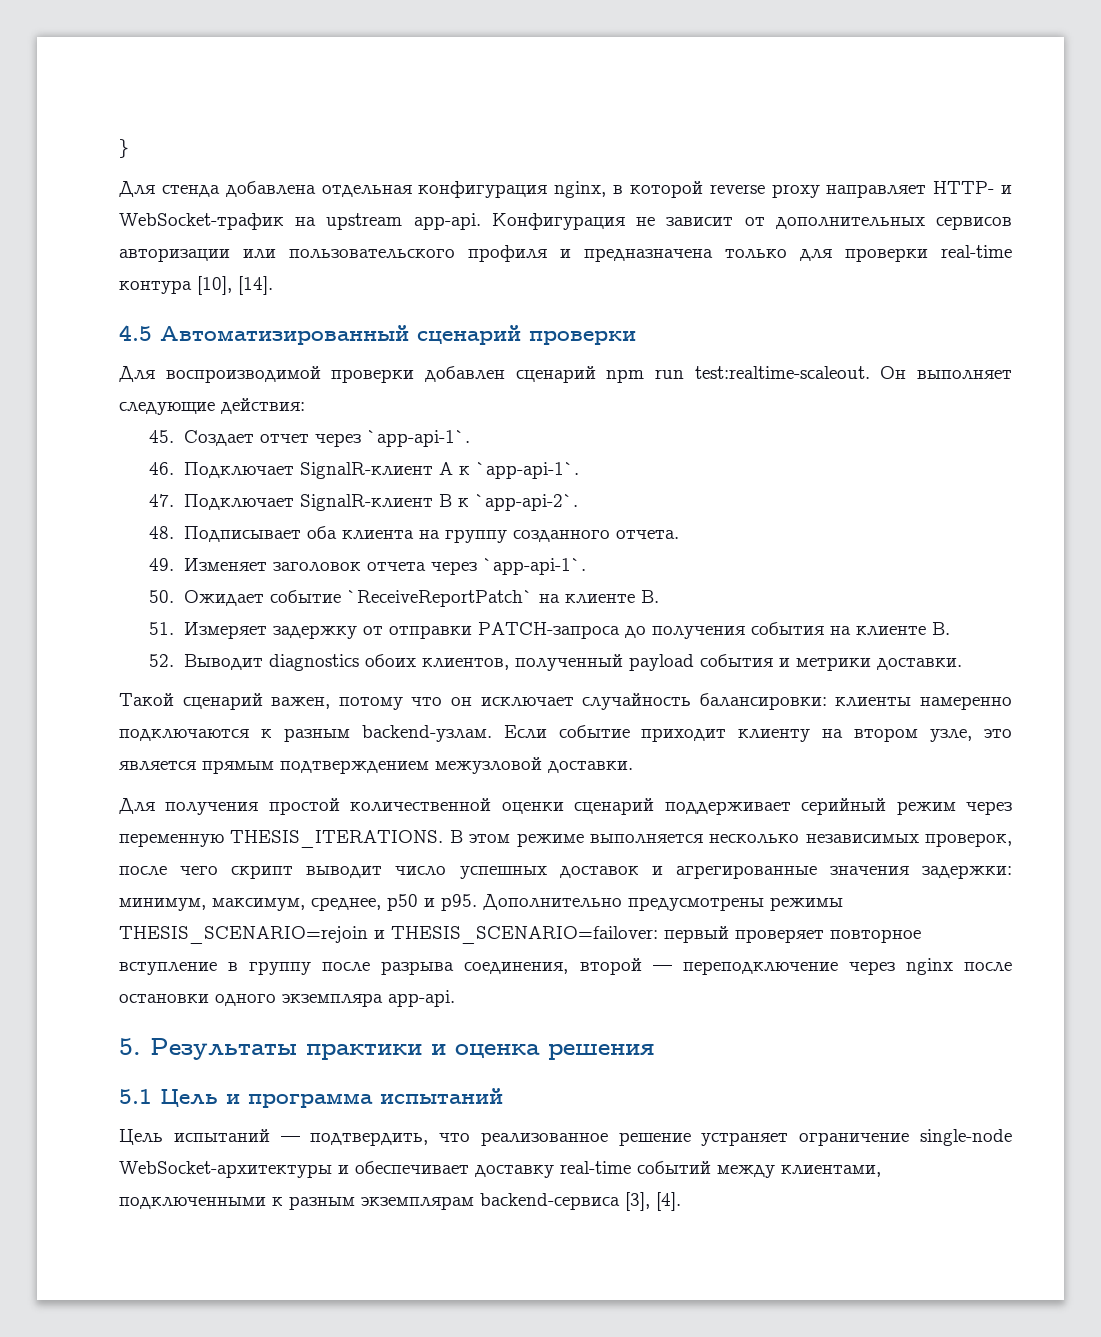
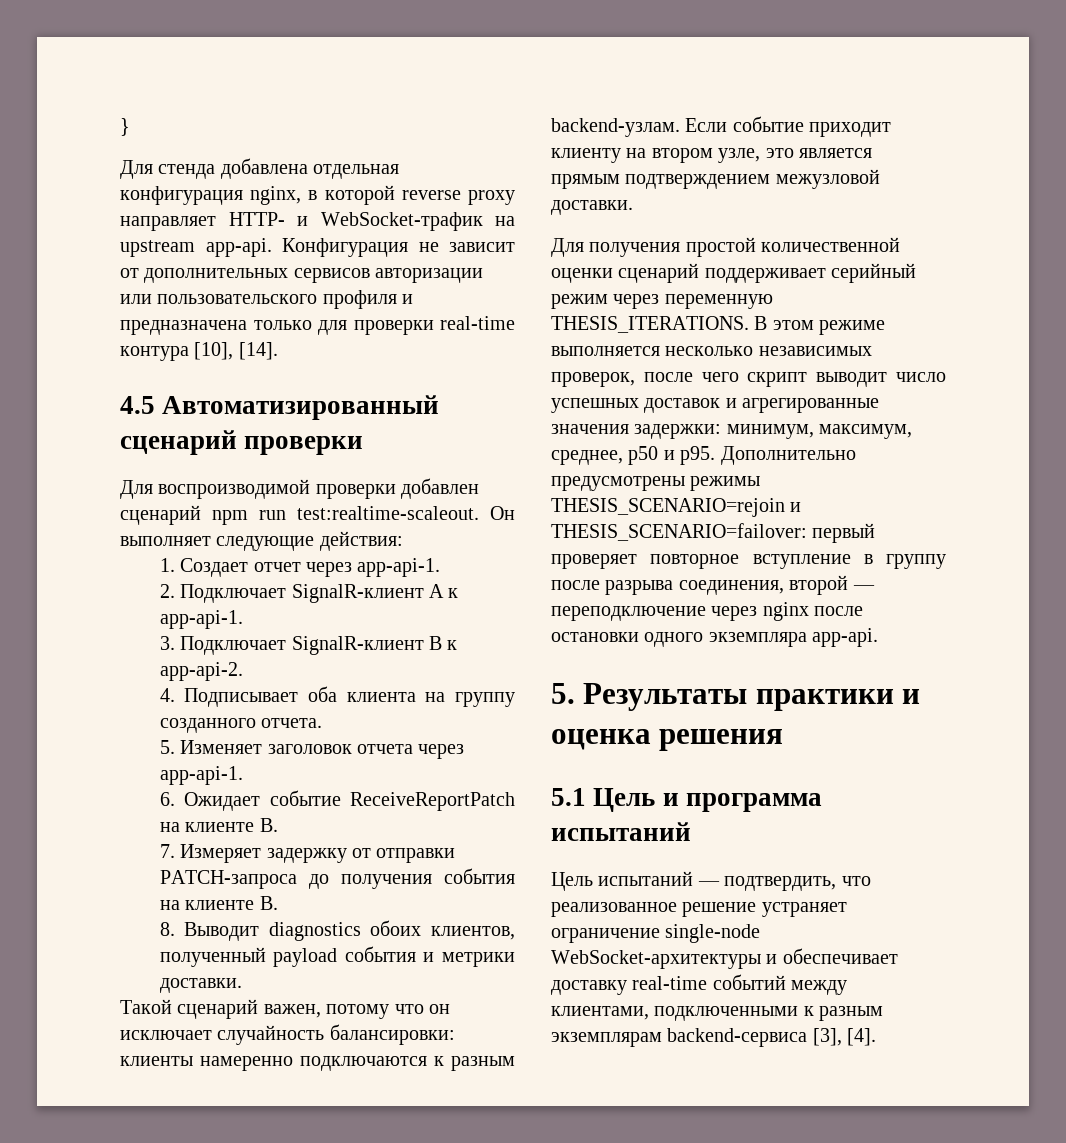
- 45. Создает отчет через `app-api-1`.
- 46. Подключает SignalR-клиент A к `app-api-1`.
- 47. Подключает SignalR-клиент B к `app-api-2`.
- 48. Подписывает оба клиента на группу созданного отчета.
+ 1. Создает отчет через app-api-1.
+ 2. Подключает SignalR-клиент A к app-api-1.
+ 3. Подключает SignalR-клиент B к app-api-2.
+ 4. Подписывает оба клиента на группу созданного отчета.
- 49. Изменяет заголовок отчета через `app-api-1`.
- 50. Ожидает событие `ReceiveReportPatch` на клиенте B.
- 51. Измеряет задержку от отправки PATCH-запроса до получения события на клиенте B.
+ 5. Изменяет заголовок отчета через app-api-1.
+ 6. Ожидает событие ReceiveReportPatch на клиенте B.
+ 7. Измеряет задержку от отправки PATCH-запроса до получения события на клиенте B.
- 52. Выводит diagnostics обоих клиентов, полученный payload события и метрики доставки.
+ 8. Выводит diagnostics обоих клиентов, полученный payload события и метрики доставки.

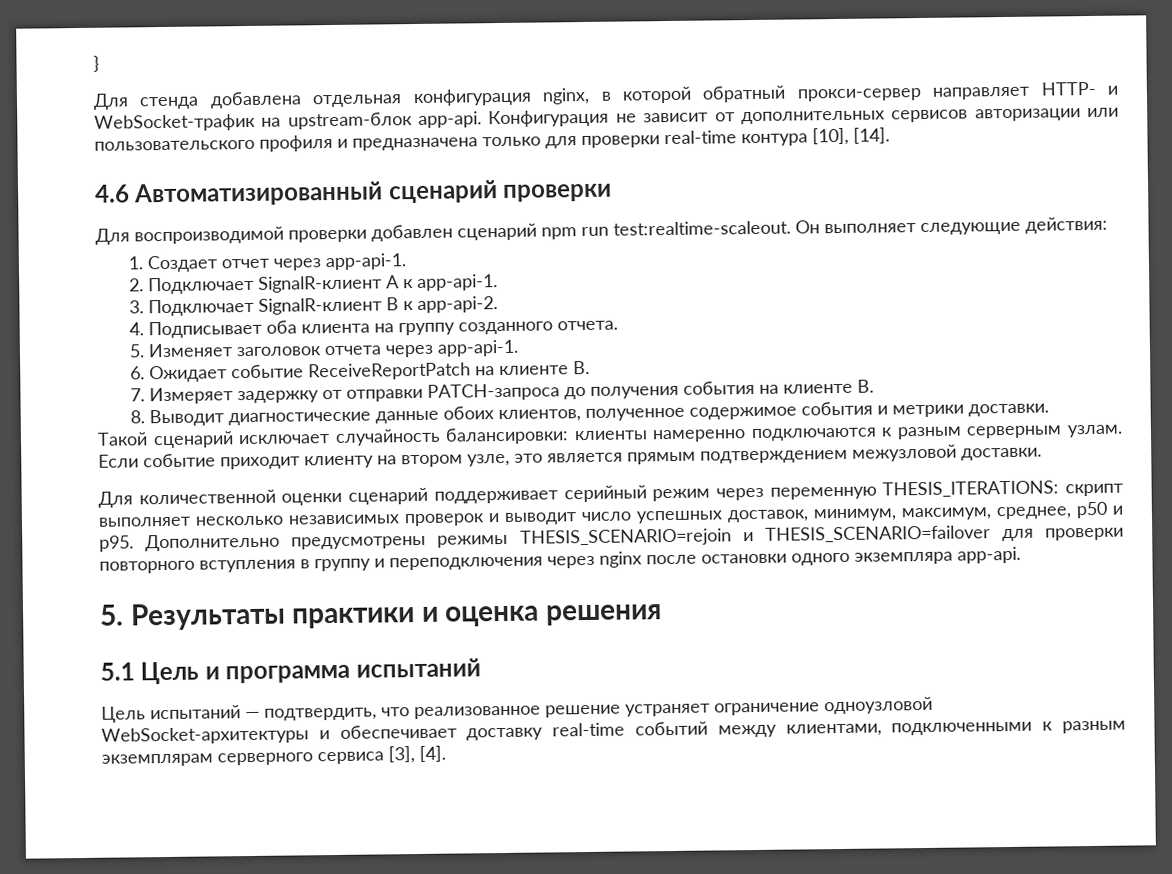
- Для стенда добавлена отдельная конфигурация nginx, в которой reverse proxy направляет HTTP- и WebSocket-трафик на upstream app-api.
+ Для стенда добавлена отдельная конфигурация nginx, в которой обратный прокси-сервер направляет HTTP- и WebSocket-трафик на upstream-блок app-api.
- 4.5 Автоматизированный сценарий проверки
+ 4.6 Автоматизированный сценарий проверки
- 8. Выводит diagnostics обоих клиентов, полученный payload события и метрики доставки.
+ 8. Выводит диагностические данные обоих клиентов, полученное содержимое события и метрики доставки.
- Такой сценарий важен, потому что он исключает случайность балансировки: клиенты намеренно подключаются к разным backend-узлам.
+ Такой сценарий исключает случайность балансировки: клиенты намеренно подключаются к разным серверным узлам.
- Для получения простой количественной оценки сценарий поддерживает серийный режим через переменную THESIS_ITERATIONS. В этом режиме выполняется несколько независимых проверок, после чего скрипт выводит число успешных доставок и агрегированные значения задержки: минимум, максимум, среднее, p50 и p95.
+ Для количественной оценки сценарий поддерживает серийный режим через переменную THESIS_ITERATIONS: скрипт выполняет несколько независимых проверок и выводит число успешных доставок, минимум, максимум, среднее, p50 и p95.
- Дополнительно предусмотрены режимы THESIS_SCENARIO=rejoin и THESIS_SCENARIO=failover: первый проверяет повторное вступление в группу после разрыва соединения, второй — переподключение через nginx после остановки одного экземпляра app-api.
+ Дополнительно предусмотрены режимы THESIS_SCENARIO=rejoin и THESIS_SCENARIO=failover для проверки повторного вступления в группу и переподключения через nginx после остановки одного экземпляра app-api.
- Цель испытаний — подтвердить, что реализованное решение устраняет ограничение single-node WebSocket-архитектуры и обеспечивает доставку real-time событий между клиентами, подключенными к разным экземплярам backend-сервиса [3], [4].
+ Цель испытаний — подтвердить, что реализованное решение устраняет ограничение одноузловой WebSocket-архитектуры и обеспечивает доставку real-time событий между клиентами, подключенными к разным экземплярам серверного сервиса [3], [4].

